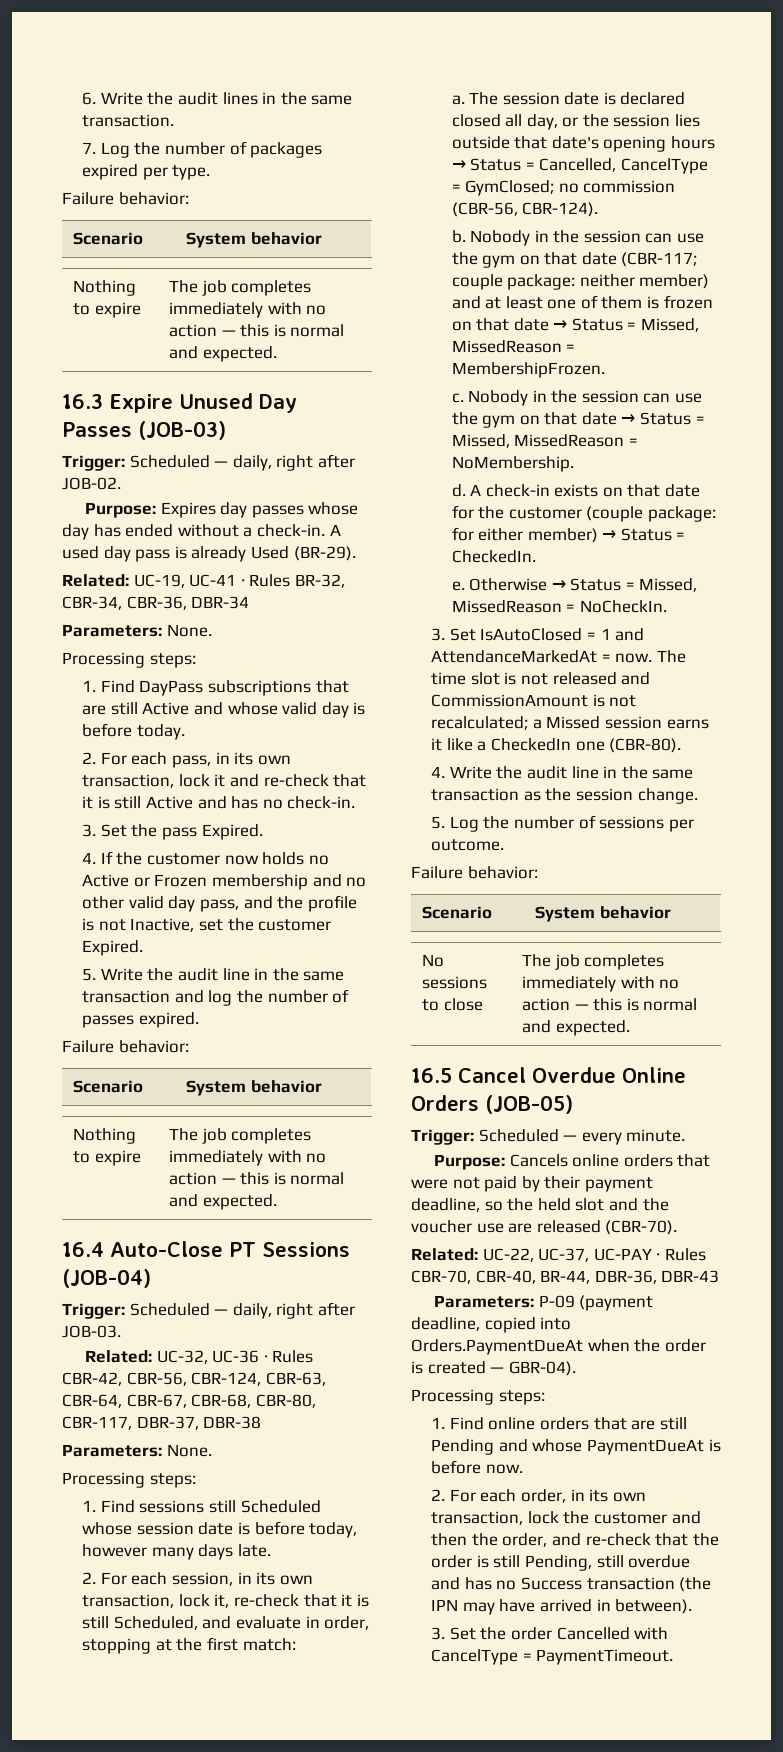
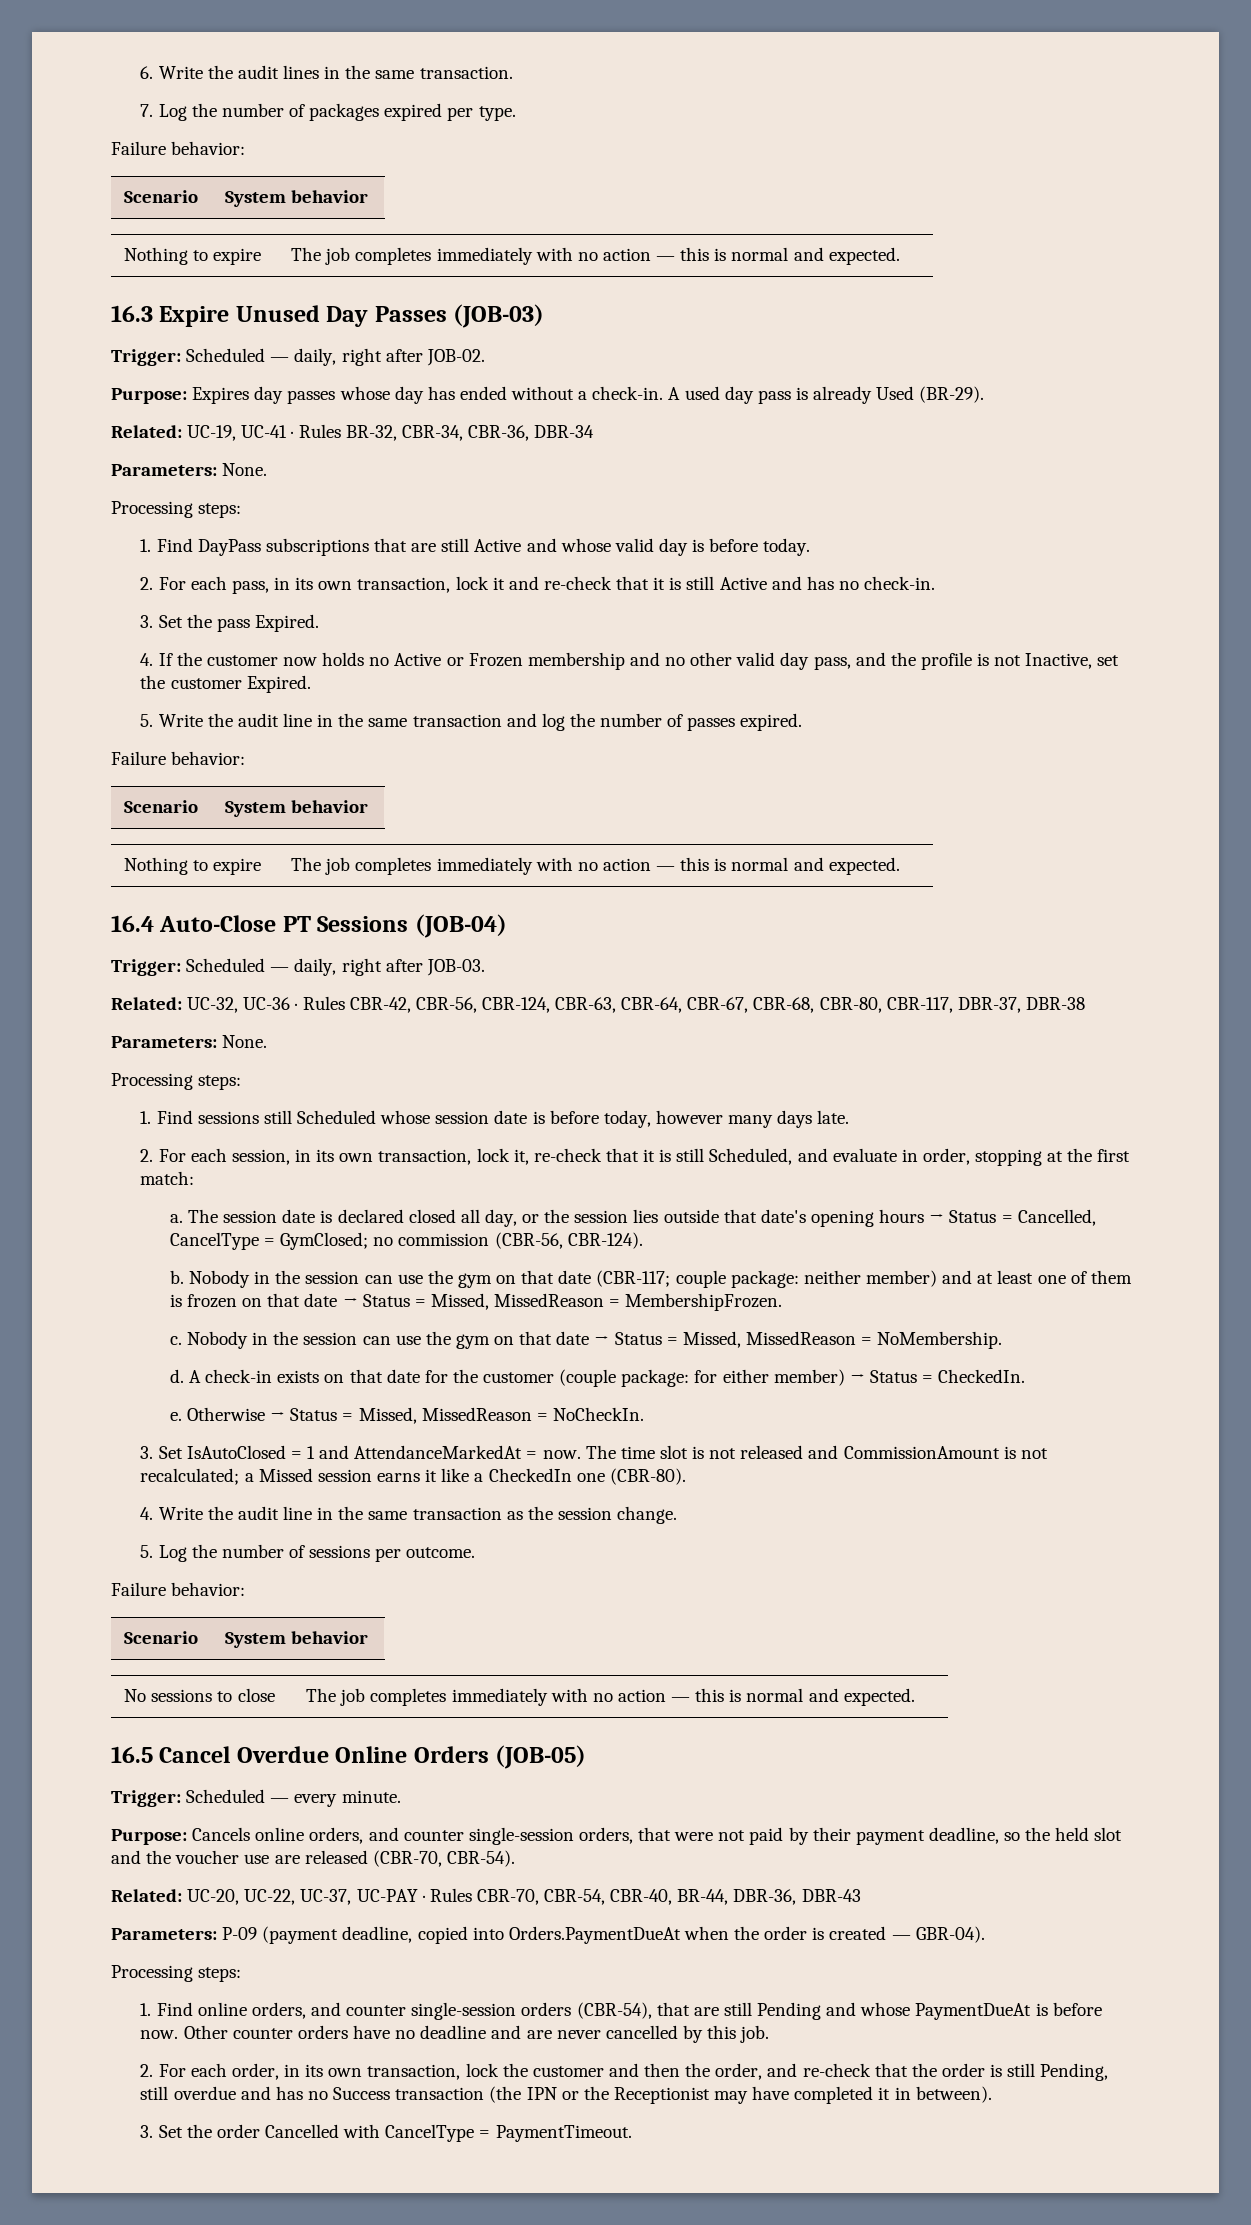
- Purpose: Cancels online orders that were not paid by their payment deadline, so the held slot and the voucher use are released (CBR-70).
- Related: UC-22, UC-37, UC-PAY · Rules CBR-70, CBR-40, BR-44, DBR-36, DBR-43
+ Purpose: Cancels online orders, and counter single-session orders, that were not paid by their payment deadline, so the held slot and the voucher use are released (CBR-70, CBR-54).
+ Related: UC-20, UC-22, UC-37, UC-PAY · Rules CBR-70, CBR-54, CBR-40, BR-44, DBR-36, DBR-43
- 1. Find online orders that are still Pending and whose PaymentDueAt is before now.
+ 1. Find online orders, and counter single-session orders (CBR-54), that are still Pending and whose PaymentDueAt is before now. Other counter orders have no deadline and are never cancelled by this job.
- 2. For each order, in its own transaction, lock the customer and then the order, and re-check that the order is still Pending, still overdue and has no Success transaction (the IPN may have arrived in between).
+ 2. For each order, in its own transaction, lock the customer and then the order, and re-check that the order is still Pending, still overdue and has no Success transaction (the IPN or the Receptionist may have completed it in between).

